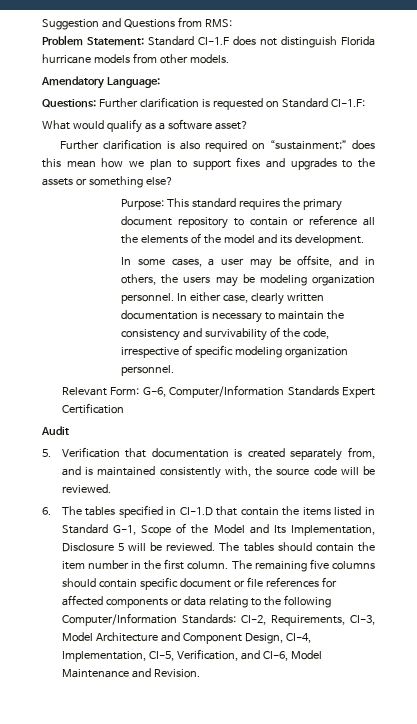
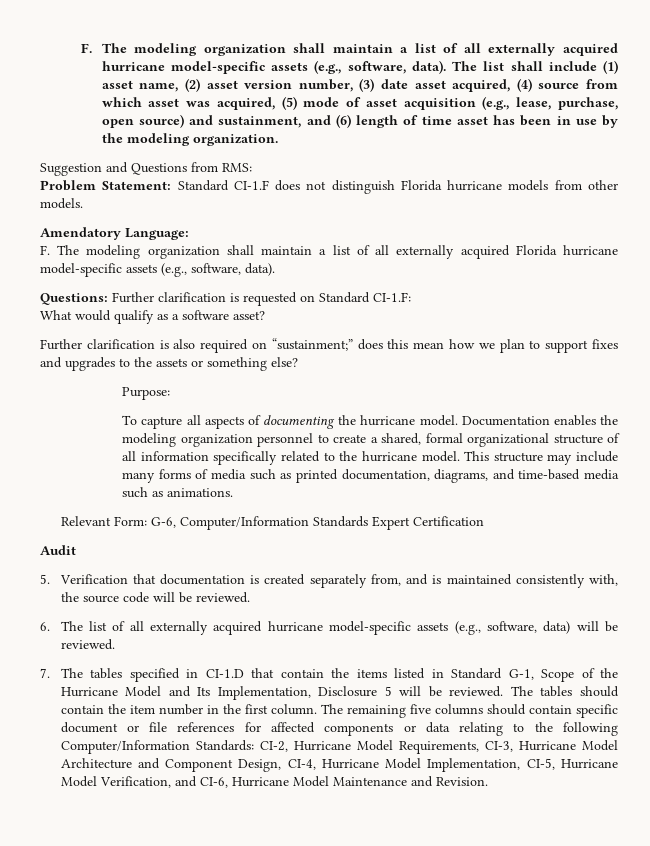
+ F. The modeling organization shall maintain a list of all externally acquired hurricane model-specific assets (e.g., software, data). The list shall include (1) asset name, (2) asset version number, (3) date asset acquired, (4) source from which asset was acquired, (5) mode of asset acquisition (e.g., lease, purchase, open source) and sustainment, and (6) length of time asset has been in use by the modeling organization.
+ F. The modeling organization shall maintain a list of all externally acquired Florida hurricane model-specific assets (e.g., software, data).
- Purpose: This standard requires the primary document repository to contain or reference all the elements of the model and its development.
- In some cases, a user may be offsite, and in others, the users may be modeling organization personnel. In either case, clearly written documentation is necessary to maintain the consistency and survivability of the code, irrespective of specific modeling organization personnel.
+ Purpose:
+ To capture all aspects of documenting the hurricane model. Documentation enables the modeling organization personnel to create a shared, formal organizational structure of all information specifically related to the hurricane model. This structure may include many forms of media such as printed documentation, diagrams, and time-based media such as animations.
- 6. The tables specified in CI-1.D that contain the items listed in Standard G-1, Scope of the Model and Its Implementation, Disclosure 5 will be reviewed.
+ 6. The list of all externally acquired hurricane model-specific assets (e.g., software, data) will be reviewed.
+ 7. The tables specified in CI-1.D that contain the items listed in Standard G-1, Scope of the Hurricane Model and Its Implementation, Disclosure 5 will be reviewed.
- The remaining five columns should contain specific document or file references for affected components or data relating to the following Computer/Information Standards: CI-2, Requirements, CI-3, Model Architecture and Component Design, CI-4, Implementation, CI-5, Verification, and CI-6, Model Maintenance and Revision.
+ The remaining five columns should contain specific document or file references for affected components or data relating to the following Computer/Information Standards: CI-2, Hurricane Model Requirements, CI-3, Hurricane Model Architecture and Component Design, CI-4, Hurricane Model Implementation, CI-5, Hurricane Model Verification, and CI-6, Hurricane Model Maintenance and Revision.

